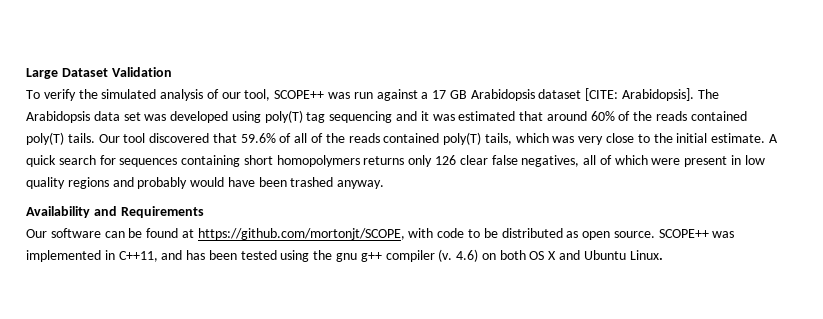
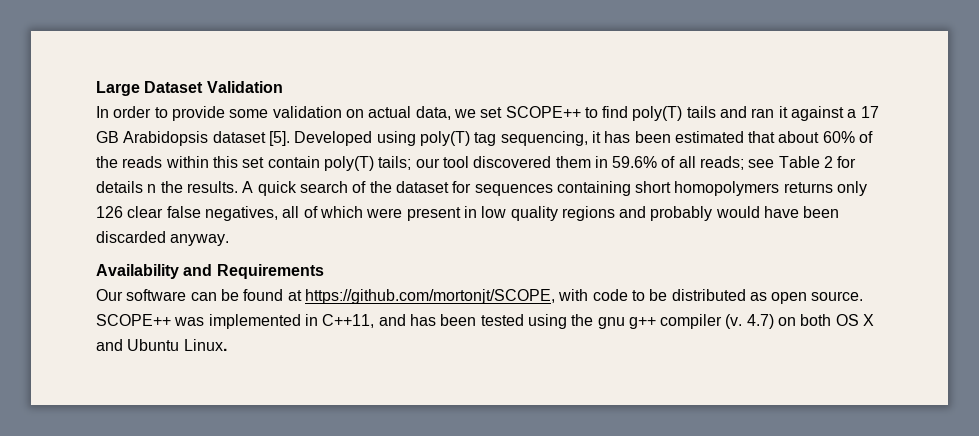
- To verify the simulated analysis of our tool, SCOPE++ was run against a 17 GB Arabidopsis dataset [CITE: Arabidopsis]. The Arabidopsis data set was developed using poly(T) tag sequencing and it was estimated that around 60% of the reads contained poly(T) tails. Our tool discovered that 59.6% of all of the reads contained poly(T) tails, which was very close to the initial estimate. A quick search for sequences containing short homopolymers returns only 126 clear false negatives, all of which were present in low quality regions and probably would have been trashed anyway.
+ In order to provide some validation on actual data, we set SCOPE++ to find poly(T) tails and ran it against a 17 GB Arabidopsis dataset [5]. Developed using poly(T) tag sequencing, it has been estimated that about 60% of the reads within this set contain poly(T) tails; our tool discovered them in 59.6% of all reads; see Table 2 for details n the results. A quick search of the dataset for sequences containing short homopolymers returns only 126 clear false negatives, all of which were present in low quality regions and probably would have been discarded anyway.
- 4.6) on both OS X and Ubuntu Linux.
+ 4.7) on both OS X and Ubuntu Linux.

